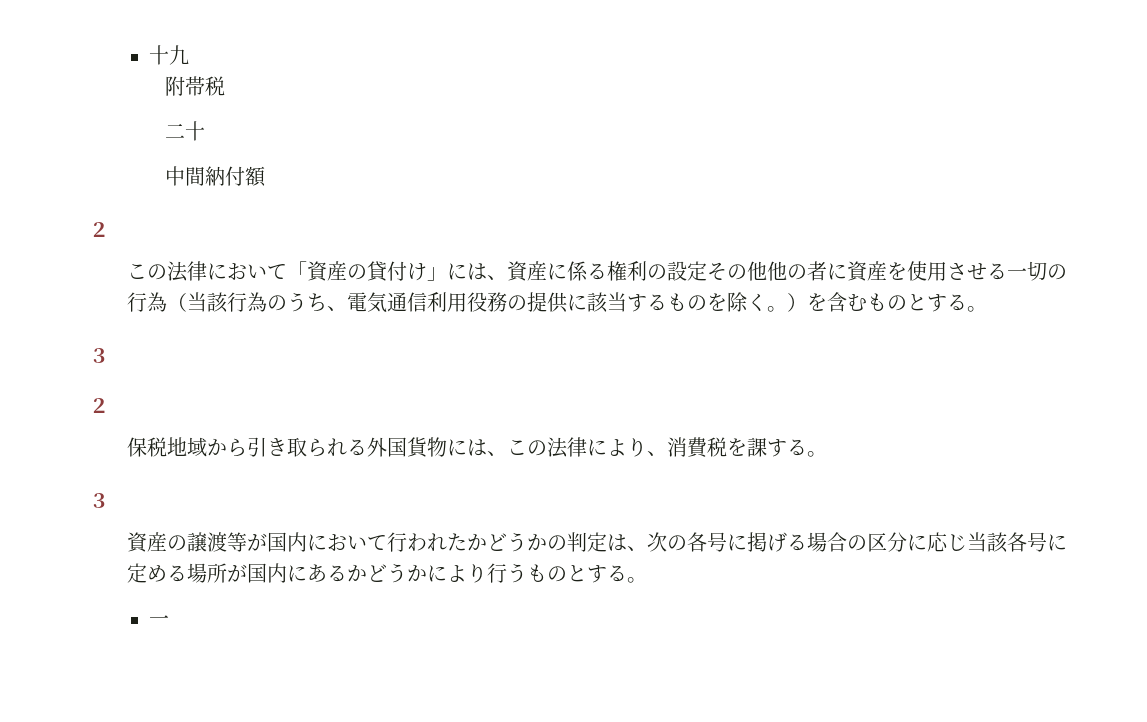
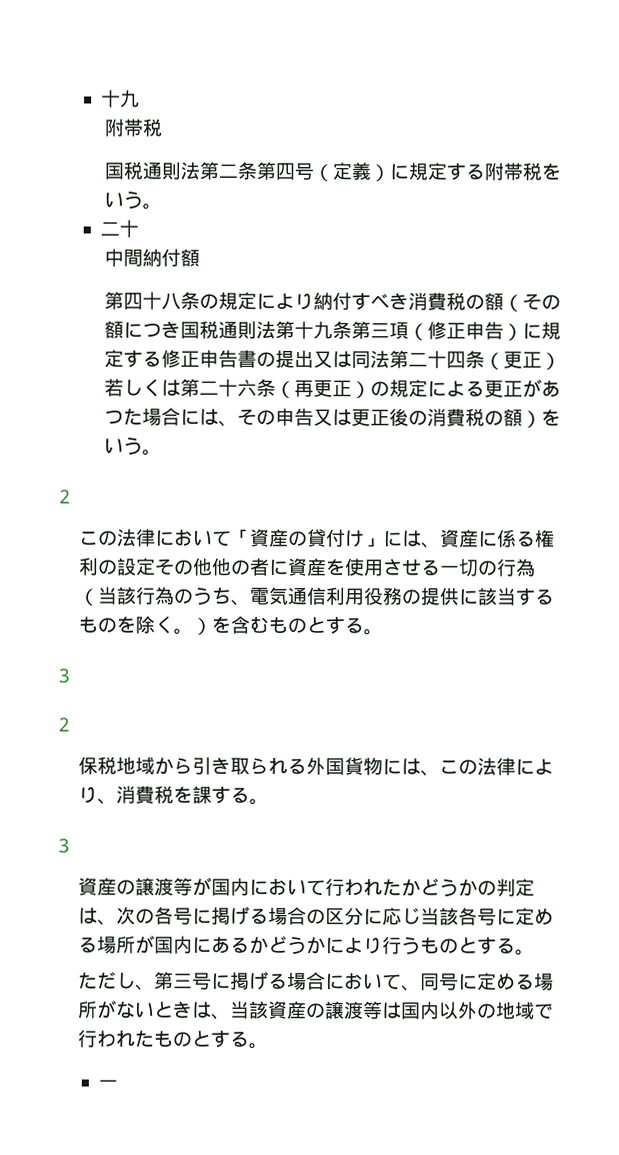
+ 国税通則法第二条第四号（定義）に規定する附帯税をいう。
  二十
  中間納付額
+ 第四十八条の規定により納付すべき消費税の額（その額につき国税通則法第十九条第三項（修正申告）に規定する修正申告書の提出又は同法第二十四条（更正）若しくは第二十六条（再更正）の規定による更正があつた場合には、その申告又は更正後の消費税の額）をいう。
+ ただし、第三号に掲げる場合において、同号に定める場所がないときは、当該資産の譲渡等は国内以外の地域で行われたものとする。

